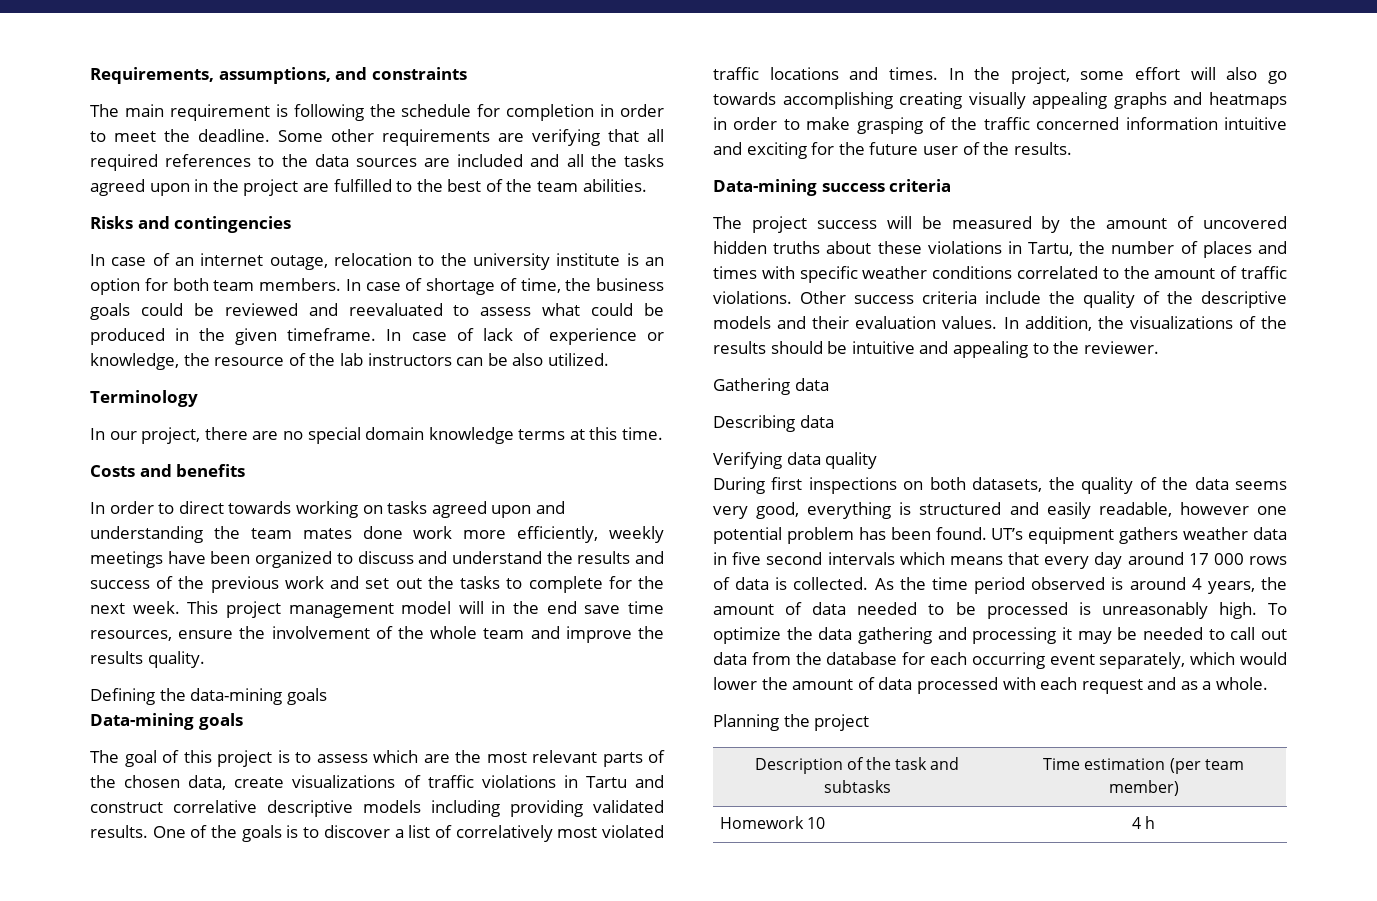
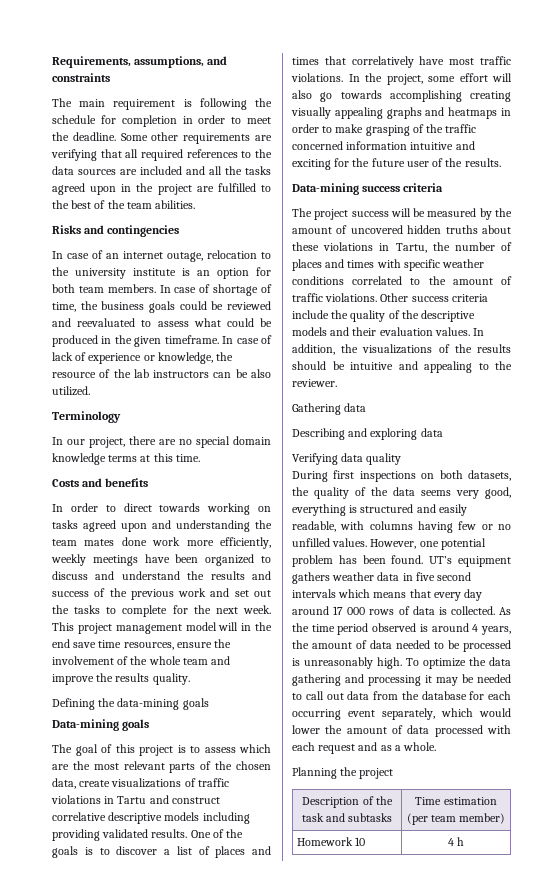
- One of the goals is to discover a list of correlatively most violated traffic locations and times.
+ One of the goals is to discover a list of places and times that correlatively have most traffic violations.
- Describing data
+ Describing and exploring data
- During first inspections on both datasets, the quality of the data seems very good, everything is structured and easily readable, however one potential problem has been found.
+ During first inspections on both datasets, the quality of the data seems very good, everything is structured and easily readable, with columns having few or no unfilled values. However, one potential problem has been found.

